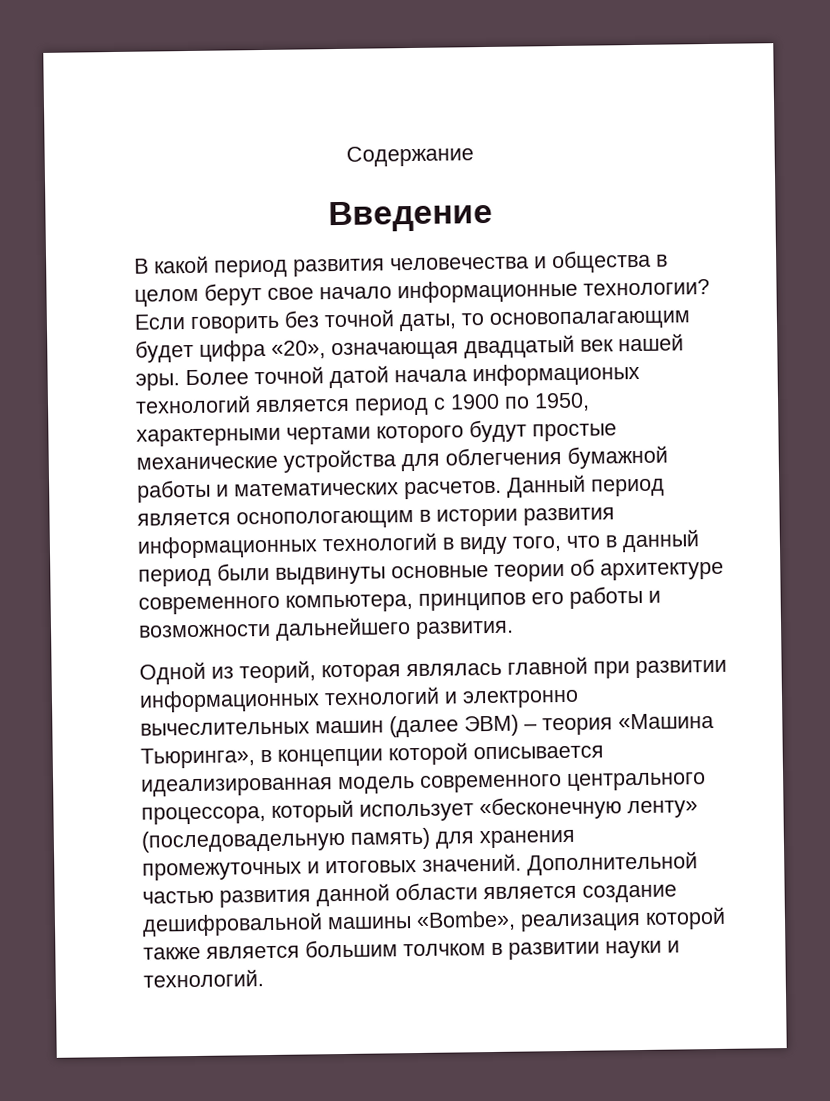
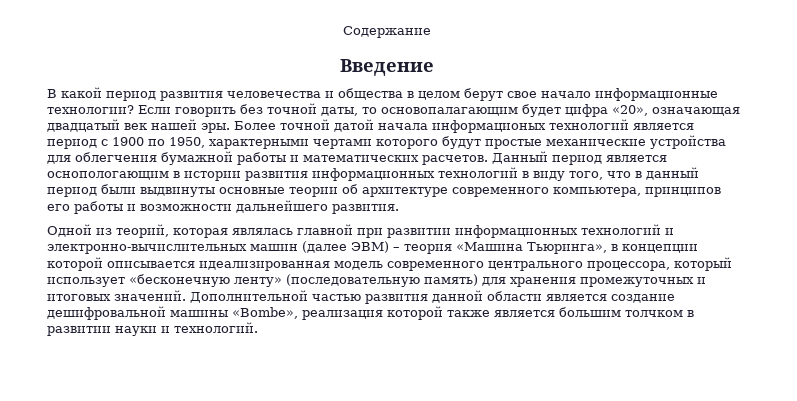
- Одной из теорий, которая являлась главной при развитии информационных технологий и электронно вычеслительных машин (далее ЭВМ) – теория «Машина Тьюринга», в концепции которой описывается идеализированная модель современного центрального процессора, который использует «бесконечную ленту» (последовадельную память) для хранения промежуточных и итоговых значений.
+ Одной из теорий, которая являлась главной при развитии информационных технологий и электронно-вычислительных машин (далее ЭВМ) – теория «Машина Тьюринга», в концепции которой описывается идеализированная модель современного центрального процессора, который использует «бесконечную ленту» (последовательную память) для хранения промежуточных и итоговых значений.

